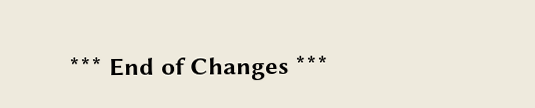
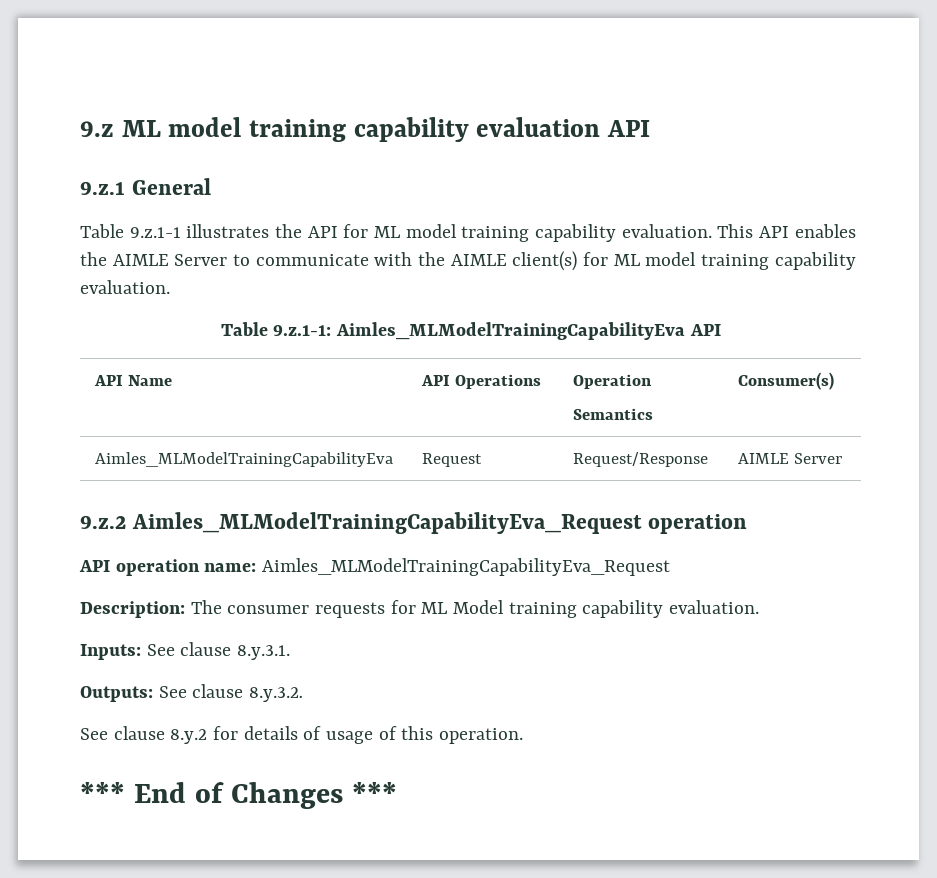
+ 9.z ML model training capability evaluation API
+ 9.z.1 General
+ Table 9.z.1-1 illustrates the API for ML model training capability evaluation. This API enables the AIMLE Server to communicate with the AIMLE client(s) for ML model training capability evaluation.
+ Table 9.z.1-1: Aimles_MLModelTrainingCapabilityEva API
+ API Name | API Operations | Operation
+ Semantics | Consumer(s)
+ Aimles_MLModelTrainingCapabilityEva | Request | Request/Response | AIMLE Server
+ 9.z.2 Aimles_MLModelTrainingCapabilityEva_Request operation
+ API operation name: Aimles_MLModelTrainingCapabilityEva_Request
+ Description: The consumer requests for ML Model training capability evaluation.
+ Inputs: See clause 8.y.3.1.
+ Outputs: See clause 8.y.3.2.
+ See clause 8.y.2 for details of usage of this operation.

